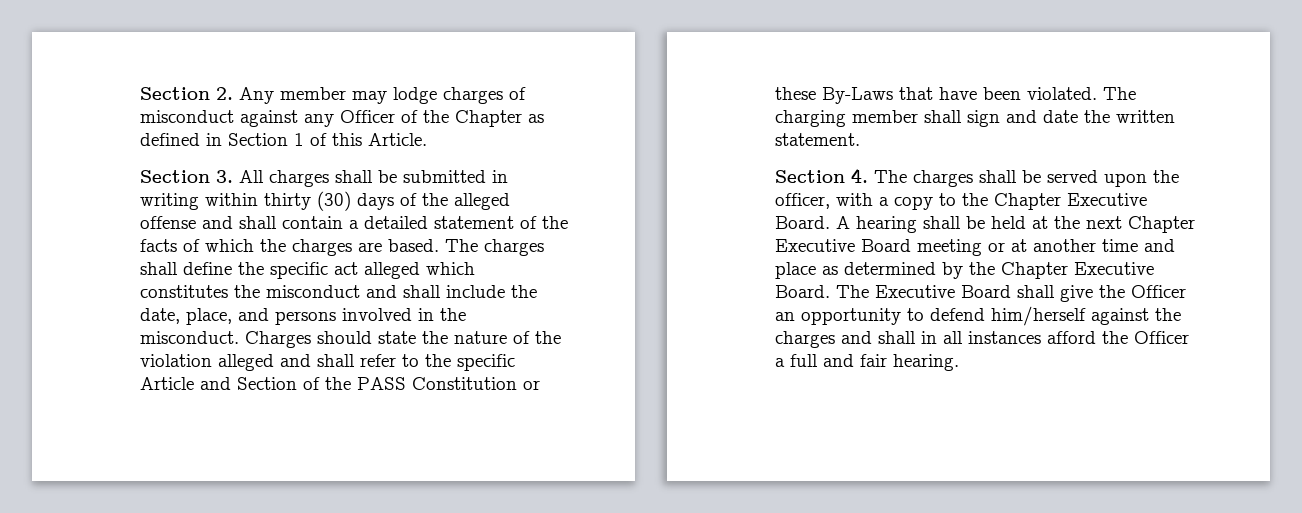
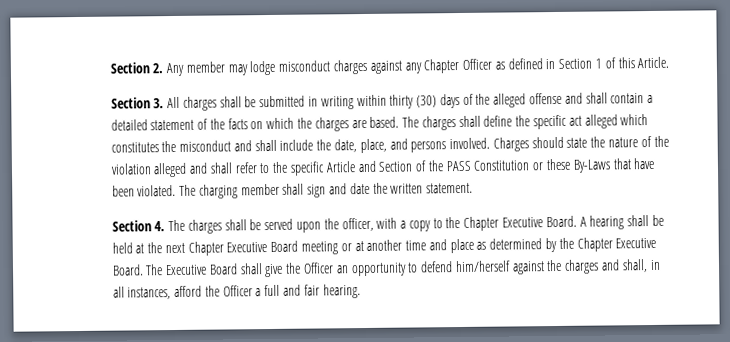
- Section 2. Any member may lodge charges of misconduct against any Officer of the Chapter as defined in Section 1 of this Article.
+ Section 2. Any member may lodge misconduct charges against any Chapter Officer as defined in Section 1 of this Article.
- Section 3. All charges shall be submitted in writing within thirty (30) days of the alleged offense and shall contain a detailed statement of the facts of which the charges are based.
+ Section 3. All charges shall be submitted in writing within thirty (30) days of the alleged offense and shall contain a detailed statement of the facts on which the charges are based.
- The charges shall define the specific act alleged which constitutes the misconduct and shall include the date, place, and persons involved in the misconduct.
+ The charges shall define the specific act alleged which constitutes the misconduct and shall include the date, place, and persons involved.
- The Executive Board shall give the Officer an opportunity to defend him/herself against the charges and shall in all instances afford the Officer a full and fair hearing.
+ The Executive Board shall give the Officer an opportunity to defend him/herself against the charges and shall, in all instances, afford the Officer a full and fair hearing.

